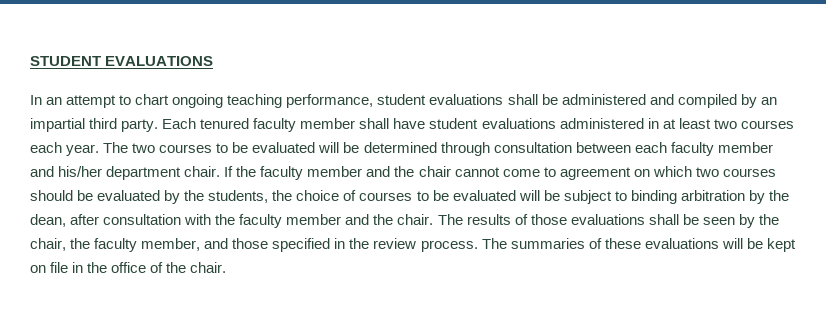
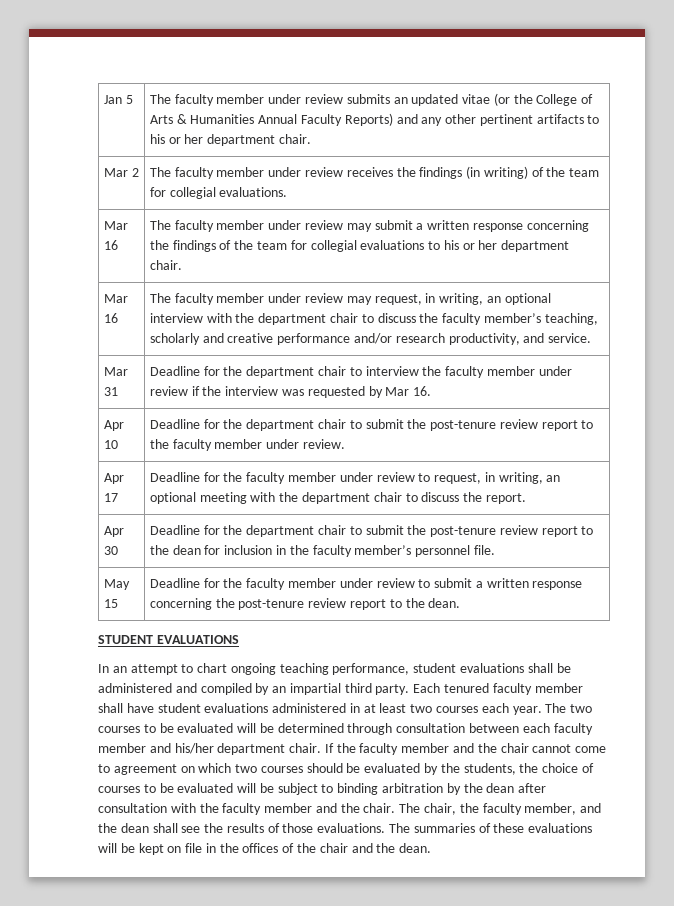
+ Jan 5 | The faculty member under review submits an updated vitae (or the College of Arts & Humanities Annual Faculty Reports) and any other pertinent artifacts to his or her department chair.
+ Mar 2 | The faculty member under review receives the findings (in writing) of the team for collegial evaluations.
+ Mar 16 | The faculty member under review may submit a written response concerning the findings of the team for collegial evaluations to his or her department chair.
+ Mar 16 | The faculty member under review may request, in writing, an optional interview with the department chair to discuss the faculty member’s teaching, scholarly and creative performance and/or research productivity, and service.
+ Mar 31 | Deadline for the department chair to interview the faculty member under review if the interview was requested by Mar 16.
+ Apr 10 | Deadline for the department chair to submit the post-tenure review report to the faculty member under review.
+ Apr 17 | Deadline for the faculty member under review to request, in writing, an optional meeting with the department chair to discuss the report.
+ Apr 30 | Deadline for the department chair to submit the post-tenure review report to the dean for inclusion in the faculty member’s personnel file.
+ May 15 | Deadline for the faculty member under review to submit a written response concerning the post-tenure review report to the dean.
- If the faculty member and the chair cannot come to agreement on which two courses should be evaluated by the students, the choice of courses to be evaluated will be subject to binding arbitration by the dean, after consultation with the faculty member and the chair.
+ If the faculty member and the chair cannot come to agreement on which two courses should be evaluated by the students, the choice of courses to be evaluated will be subject to binding arbitration by the dean after consultation with the faculty member and the chair.
- The results of those evaluations shall be seen by the chair, the faculty member, and those specified in the review process.
+ The chair, the faculty member, and the dean shall see the results of those evaluations.
- The summaries of these evaluations will be kept on file in the office of the chair.
+ The summaries of these evaluations will be kept on file in the offices of the chair and the dean.

